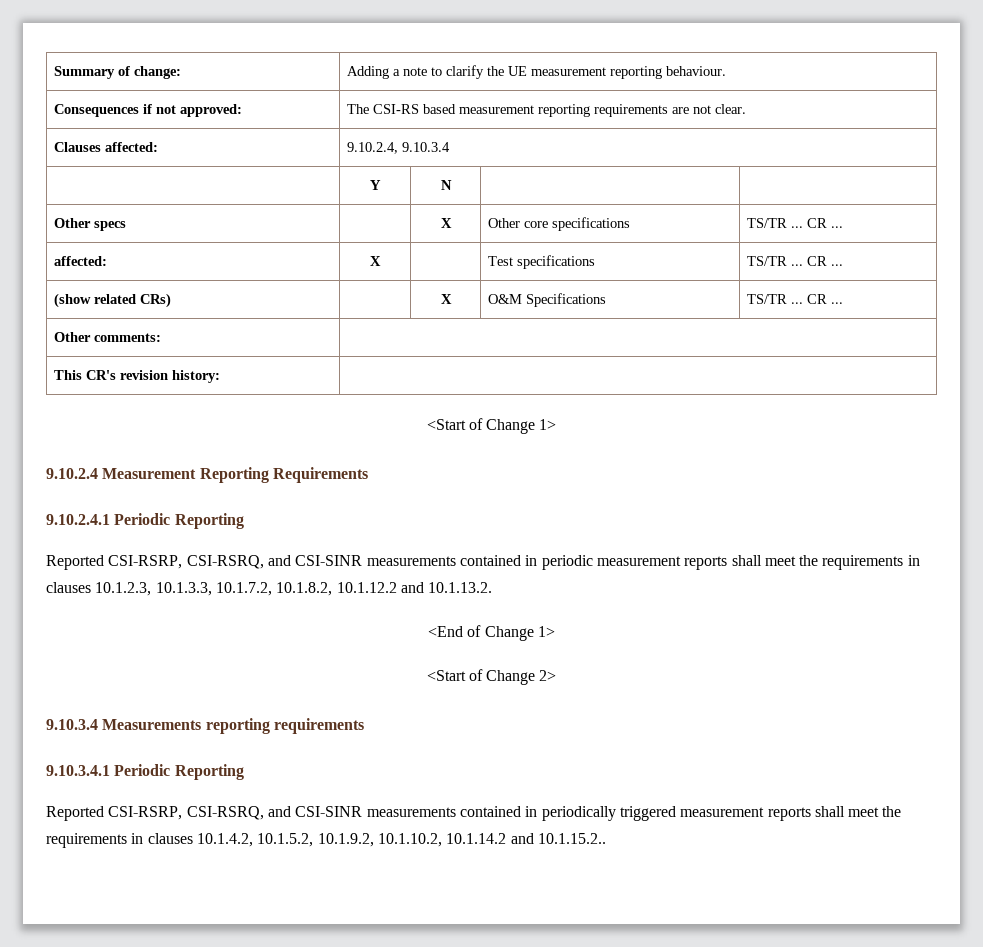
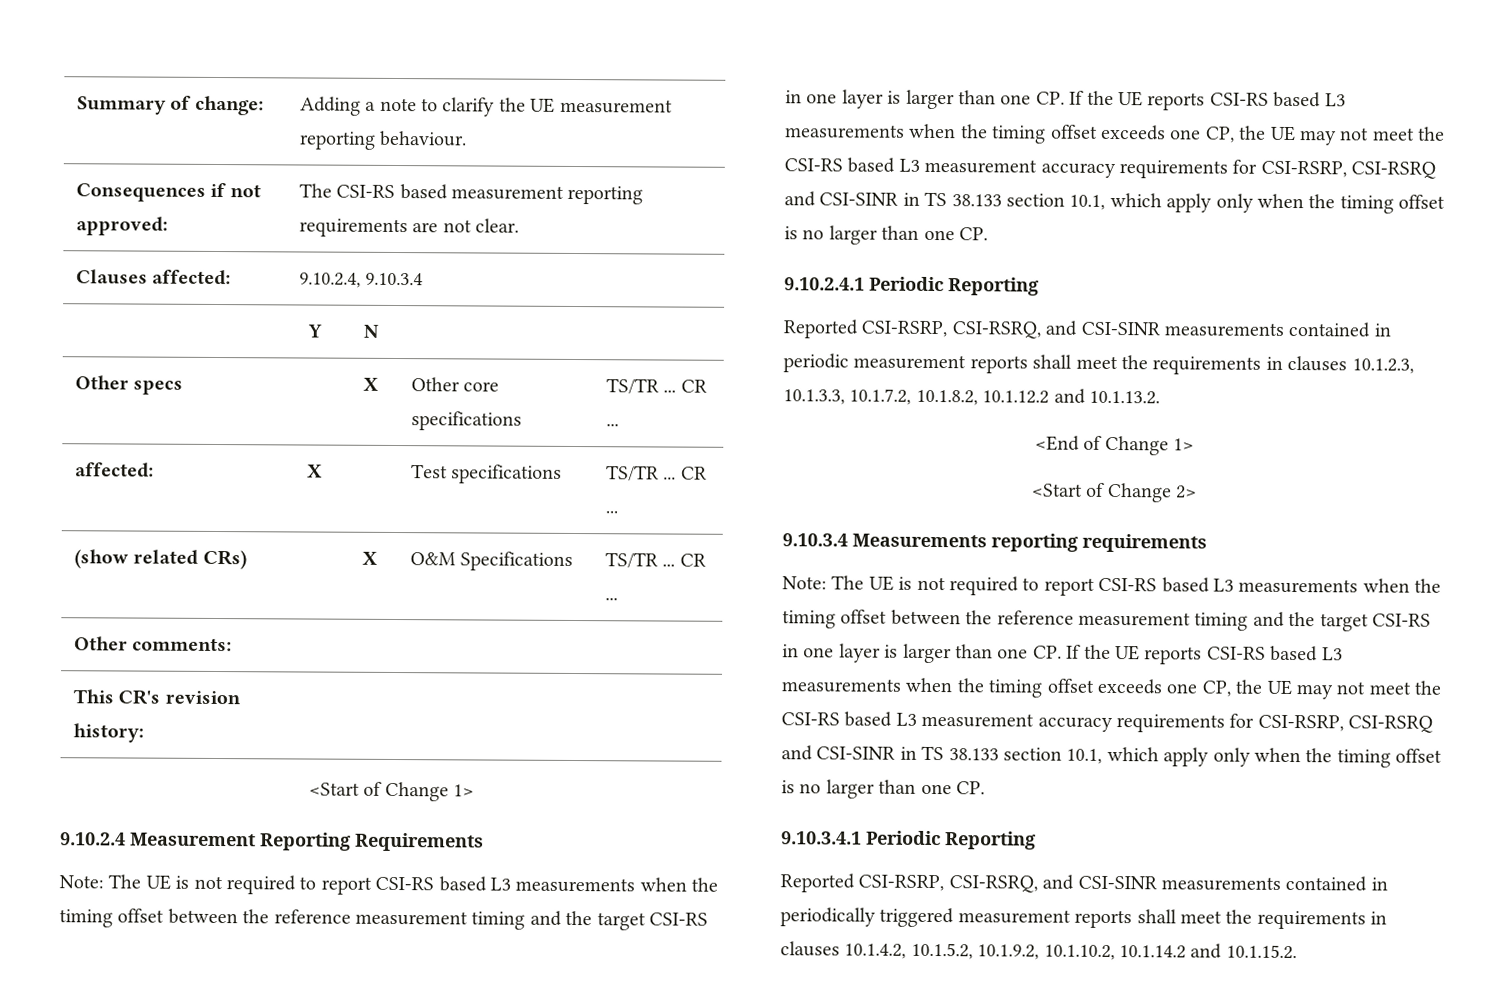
  9.10.2.4 Measurement Reporting Requirements
+ Note: The UE is not required to report CSI-RS based L3 measurements when the timing offset between the reference measurement timing and the target CSI-RS in one layer is larger than one CP. If the UE reports CSI-RS based L3 measurements when the timing offset exceeds one CP, the UE may not meet the CSI-RS based L3 measurement accuracy requirements for CSI-RSRP, CSI-RSRQ and CSI-SINR in TS 38.133 section 10.1, which apply only when the timing offset is no larger than one CP.
  9.10.3.4 Measurements reporting requirements
+ Note: The UE is not required to report CSI-RS based L3 measurements when the timing offset between the reference measurement timing and the target CSI-RS in one layer is larger than one CP. If the UE reports CSI-RS based L3 measurements when the timing offset exceeds one CP, the UE may not meet the CSI-RS based L3 measurement accuracy requirements for CSI-RSRP, CSI-RSRQ and CSI-SINR in TS 38.133 section 10.1, which apply only when the timing offset is no larger than one CP.
- Reported CSI-RSRP, CSI-RSRQ, and CSI-SINR measurements contained in periodically triggered measurement reports shall meet the requirements in clauses 10.1.4.2, 10.1.5.2, 10.1.9.2, 10.1.10.2, 10.1.14.2 and 10.1.15.2..
+ Reported CSI-RSRP, CSI-RSRQ, and CSI-SINR measurements contained in periodically triggered measurement reports shall meet the requirements in clauses 10.1.4.2, 10.1.5.2, 10.1.9.2, 10.1.10.2, 10.1.14.2 and 10.1.15.2.

